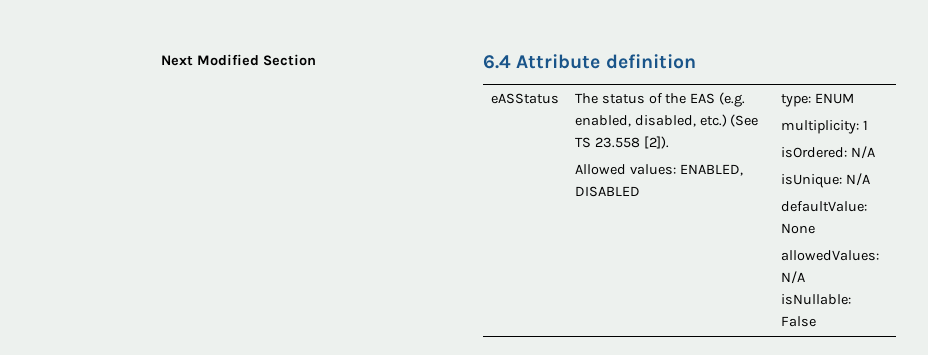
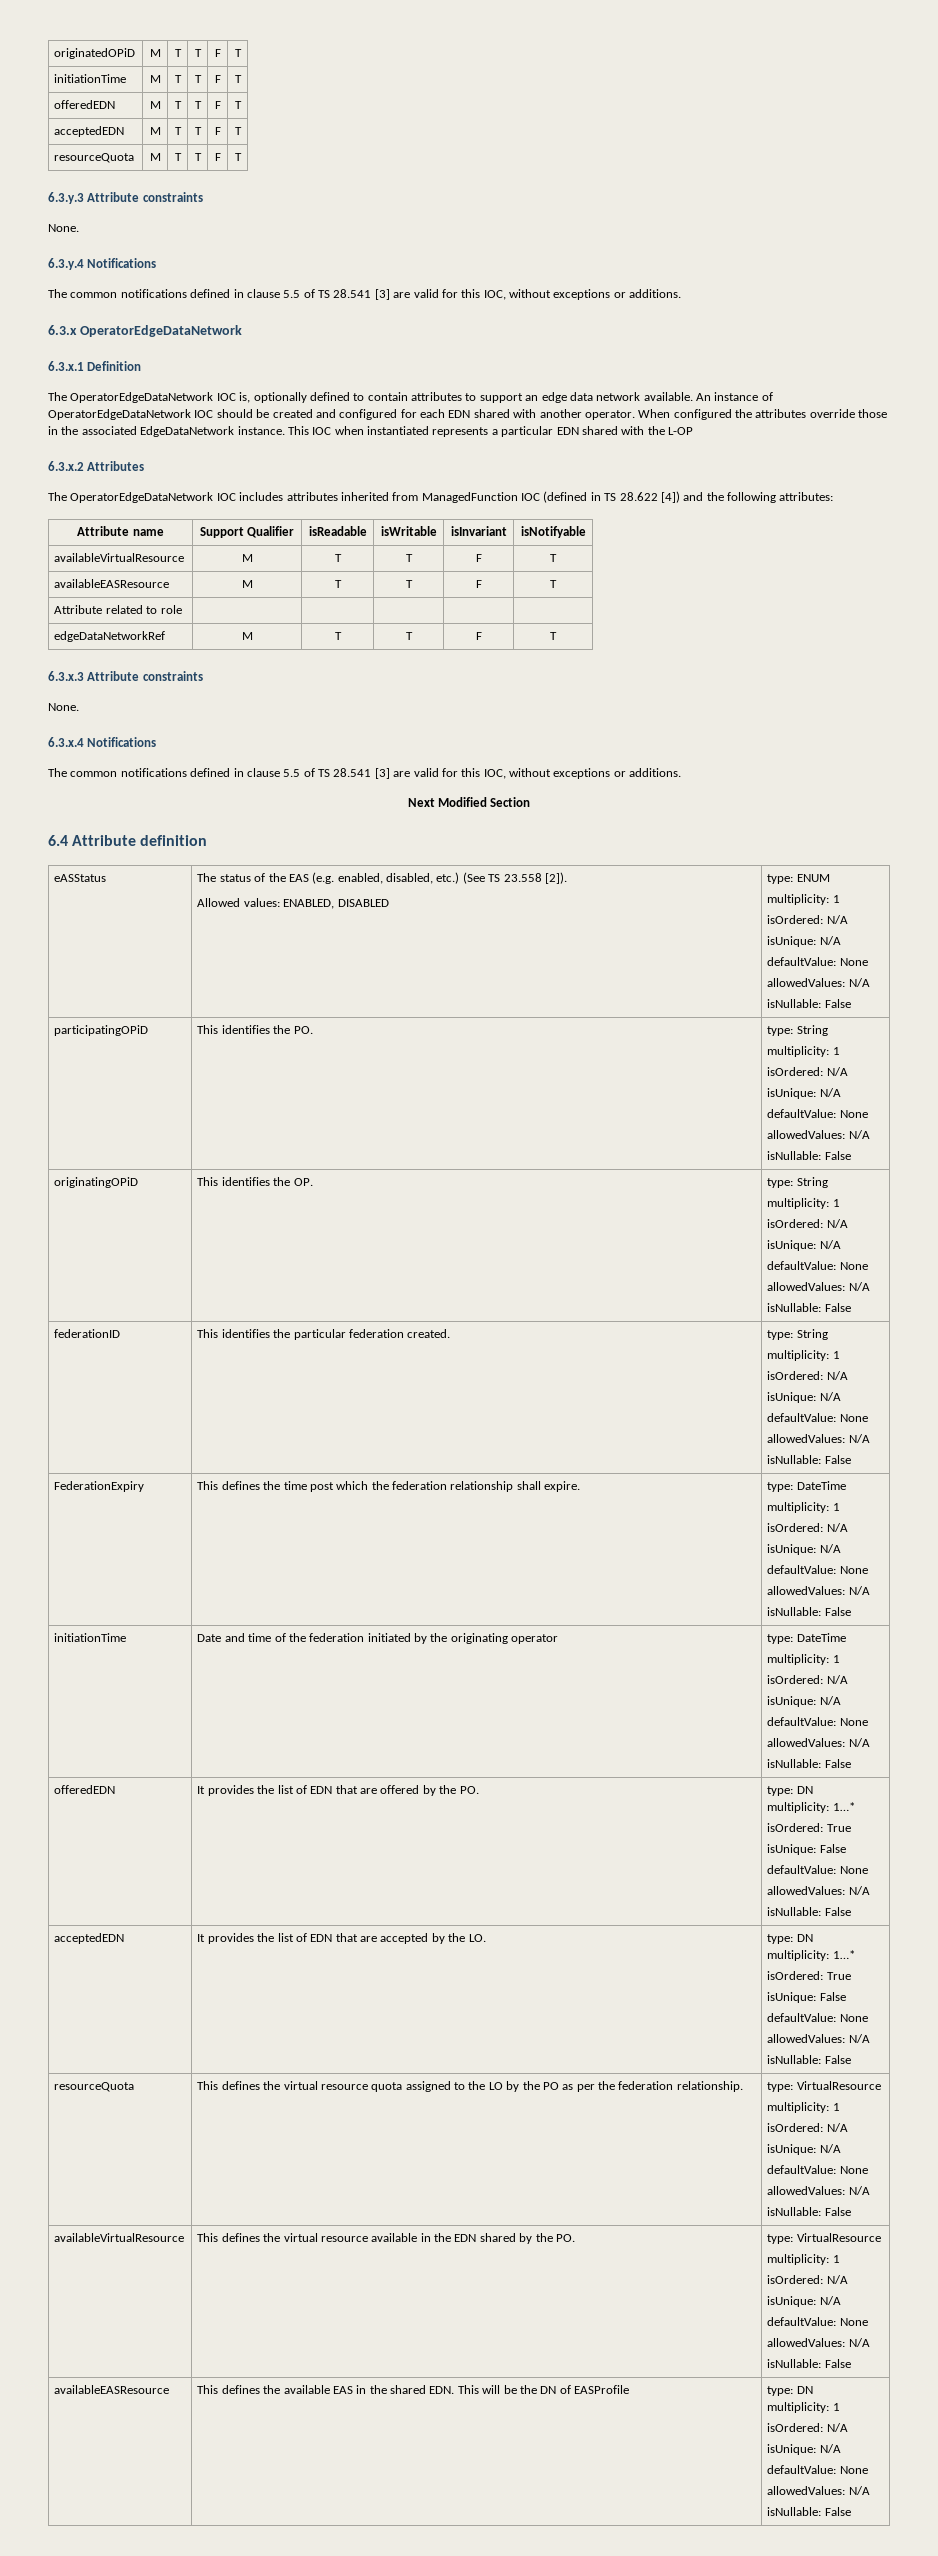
+ originatedOPiD | M | T | T | F | T
+ initiationTime | M | T | T | F | T
+ offeredEDN | M | T | T | F | T
+ acceptedEDN | M | T | T | F | T
+ resourceQuota | M | T | T | F | T
+ 6.3.y.3 Attribute constraints
+ None.
+ 6.3.y.4 Notifications
+ The common notifications defined in clause 5.5 of TS 28.541 [3] are valid for this IOC, without exceptions or additions.
+ 6.3.x OperatorEdgeDataNetwork
+ 6.3.x.1 Definition
+ The OperatorEdgeDataNetwork IOC is, optionally defined to contain attributes to support an edge data network available. An instance of OperatorEdgeDataNetwork IOC should be created and configured for each EDN shared with another operator. When configured the attributes override those in the associated EdgeDataNetwork instance. This IOC when instantiated represents a particular EDN shared with the L-OP
+ 6.3.x.2 Attributes
+ The OperatorEdgeDataNetwork IOC includes attributes inherited from ManagedFunction IOC (defined in TS 28.622 [4]) and the following attributes:
+ Attribute name | Support Qualifier | isReadable | isWritable | isInvariant | isNotifyable
+ availableVirtualResource | M | T | T | F | T
+ availableEASResource | M | T | T | F | T
+ Attribute related to role | | | | |
+ edgeDataNetworkRef | M | T | T | F | T
+ 6.3.x.3 Attribute constraints
+ None.
+ 6.3.x.4 Notifications
+ The common notifications defined in clause 5.5 of TS 28.541 [3] are valid for this IOC, without exceptions or additions.
+ participatingOPiD | This identifies the PO. | type: String
+ multiplicity: 1
+ isOrdered: N/A
+ isUnique: N/A
+ defaultValue: None
+ allowedValues: N/A
+ isNullable: False
+ originatingOPiD | This identifies the OP. | type: String
+ multiplicity: 1
+ isOrdered: N/A
+ isUnique: N/A
+ defaultValue: None
+ allowedValues: N/A
+ isNullable: False
+ federationID | This identifies the particular federation created. | type: String
+ multiplicity: 1
+ isOrdered: N/A
+ isUnique: N/A
+ defaultValue: None
+ allowedValues: N/A
+ isNullable: False
+ FederationExpiry | This defines the time post which the federation relationship shall expire. | type: DateTime
+ multiplicity: 1
+ isOrdered: N/A
+ isUnique: N/A
+ defaultValue: None
+ allowedValues: N/A
+ isNullable: False
+ initiationTime | Date and time of the federation initiated by the originating operator | type: DateTime
+ multiplicity: 1
+ isOrdered: N/A
+ isUnique: N/A
+ defaultValue: None
+ allowedValues: N/A
+ isNullable: False
+ offeredEDN | It provides the list of EDN that are offered by the PO. | type: DN
+ multiplicity: 1…*
+ isOrdered: True
+ isUnique: False
+ defaultValue: None
+ allowedValues: N/A
+ isNullable: False
+ acceptedEDN | It provides the list of EDN that are accepted by the LO. | type: DN
+ multiplicity: 1…*
+ isOrdered: True
+ isUnique: False
+ defaultValue: None
+ allowedValues: N/A
+ isNullable: False
+ resourceQuota | This defines the virtual resource quota assigned to the LO by the PO as per the federation relationship. | type: VirtualResource
+ multiplicity: 1
+ isOrdered: N/A
+ isUnique: N/A
+ defaultValue: None
+ allowedValues: N/A
+ isNullable: False
+ availableVirtualResource | This defines the virtual resource available in the EDN shared by the PO. | type: VirtualResource
+ multiplicity: 1
+ isOrdered: N/A
+ isUnique: N/A
+ defaultValue: None
+ allowedValues: N/A
+ isNullable: False
+ availableEASResource | This defines the available EAS in the shared EDN. This will be the DN of EASProfile | type: DN
+ multiplicity: 1
+ isOrdered: N/A
+ isUnique: N/A
+ defaultValue: None
+ allowedValues: N/A
+ isNullable: False

